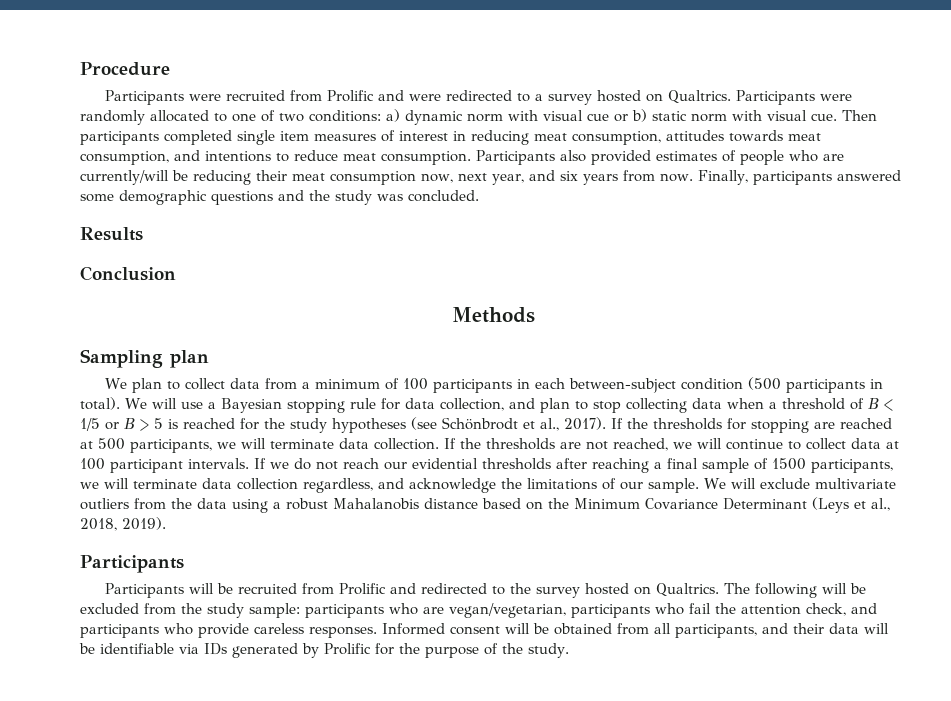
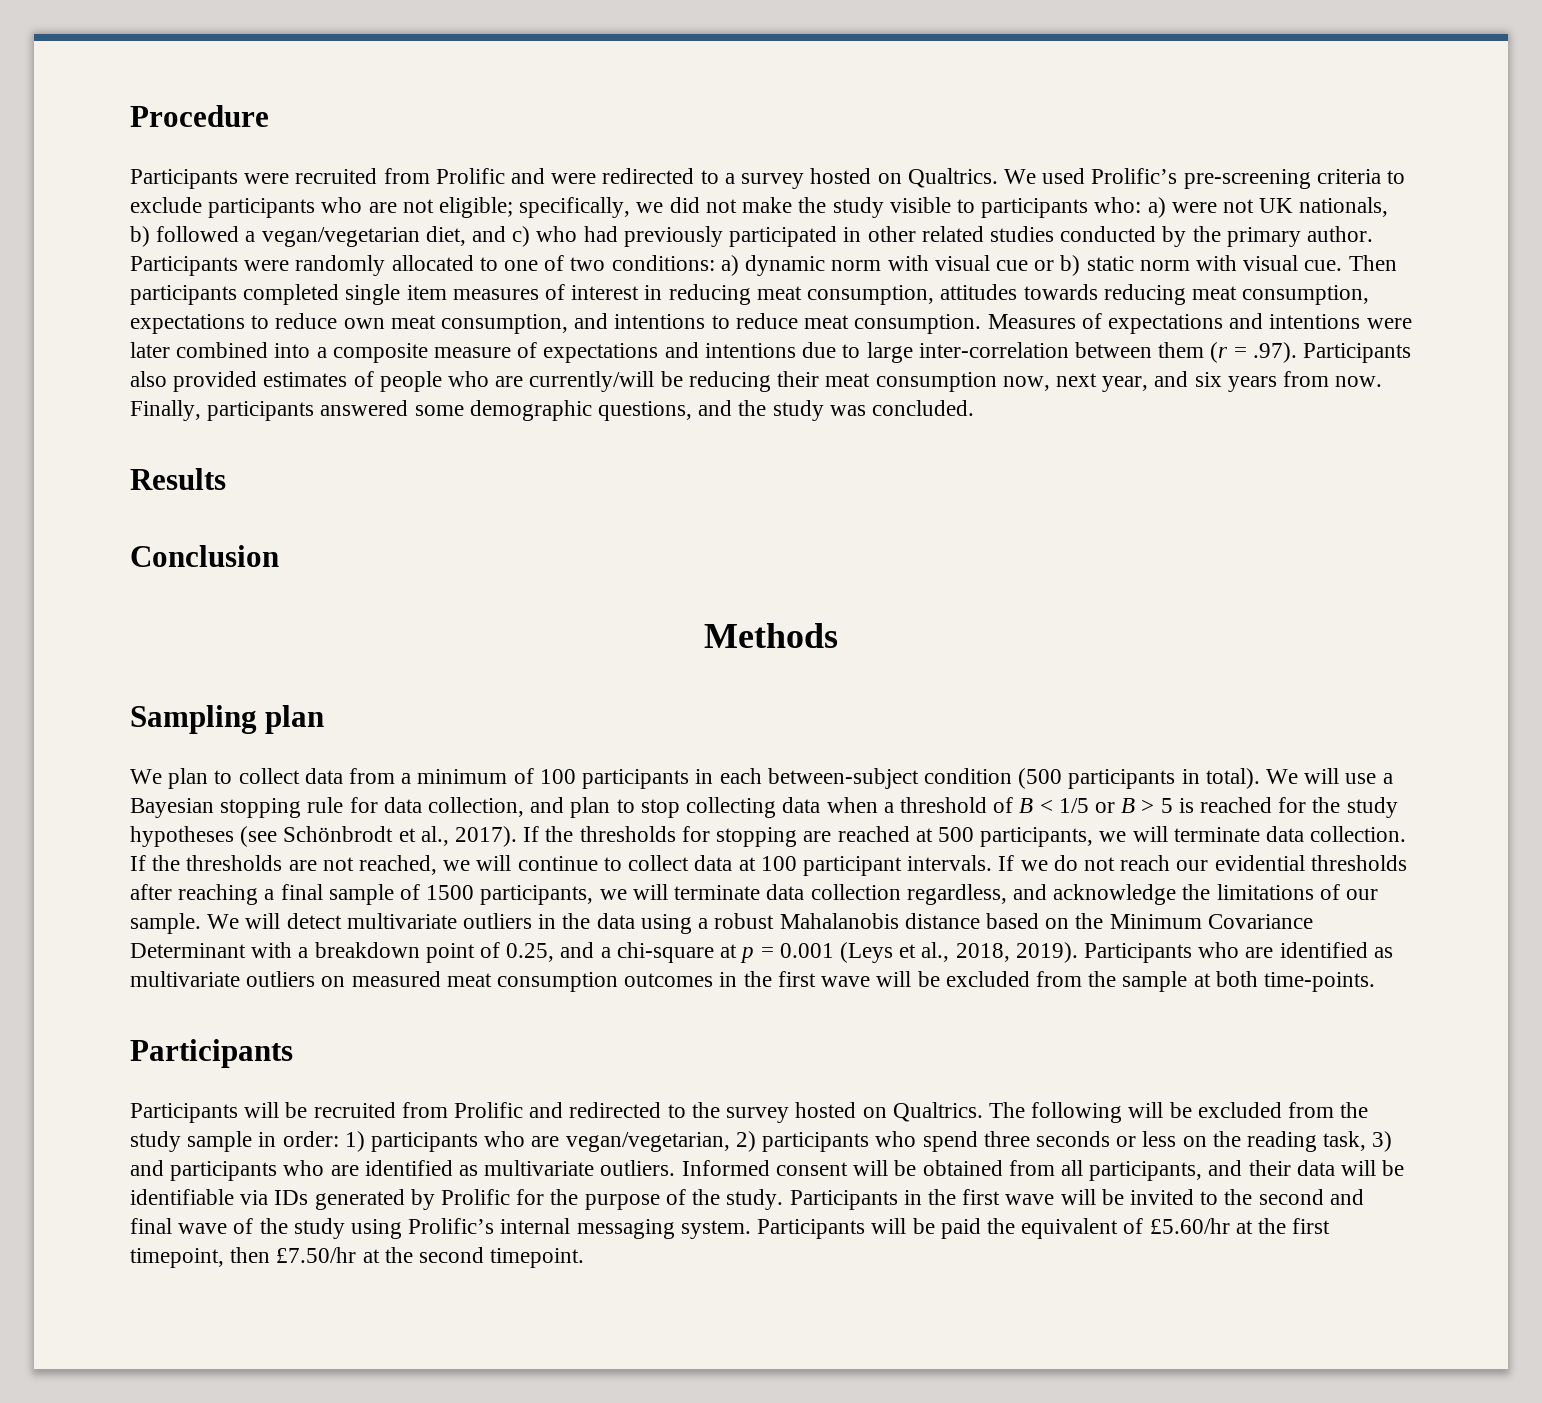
+ We used Prolific’s pre-screening criteria to exclude participants who are not eligible; specifically, we did not make the study visible to participants who: a) were not UK nationals, b) followed a vegan/vegetarian diet, and c) who had previously participated in other related studies conducted by the primary author.
- Then participants completed single item measures of interest in reducing meat consumption, attitudes towards meat consumption, and intentions to reduce meat consumption.
+ Then participants completed single item measures of interest in reducing meat consumption, attitudes towards reducing meat consumption, expectations to reduce own meat consumption, and intentions to reduce meat consumption.
- Participants also provided estimates of people who are currently/will be reducing their meat consumption now, next year, and six years from now.
+ Measures of expectations and intentions were later combined into a composite measure of expectations and intentions due to large inter-correlation between them (r = .97). Participants also provided estimates of people who are currently/will be reducing their meat consumption now, next year, and six years from now.
- Finally, participants answered some demographic questions and the study was concluded.
+ Finally, participants answered some demographic questions, and the study was concluded.
- We will exclude multivariate outliers from the data using a robust Mahalanobis distance based on the Minimum Covariance Determinant (Leys et al., 2018, 2019).
+ We will detect multivariate outliers in the data using a robust Mahalanobis distance based on the Minimum Covariance Determinant with a breakdown point of 0.25, and a chi-square at p = 0.001 (Leys et al., 2018, 2019). Participants who are identified as multivariate outliers on measured meat consumption outcomes in the first wave will be excluded from the sample at both time-points.
- The following will be excluded from the study sample: participants who are vegan/vegetarian, participants who fail the attention check, and participants who provide careless responses.
+ The following will be excluded from the study sample in order: 1) participants who are vegan/vegetarian, 2) participants who spend three seconds or less on the reading task, 3) and participants who are identified as multivariate outliers.
+ Participants in the first wave will be invited to the second and final wave of the study using Prolific’s internal messaging system. Participants will be paid the equivalent of £5.60/hr at the first timepoint, then £7.50/hr at the second timepoint.

